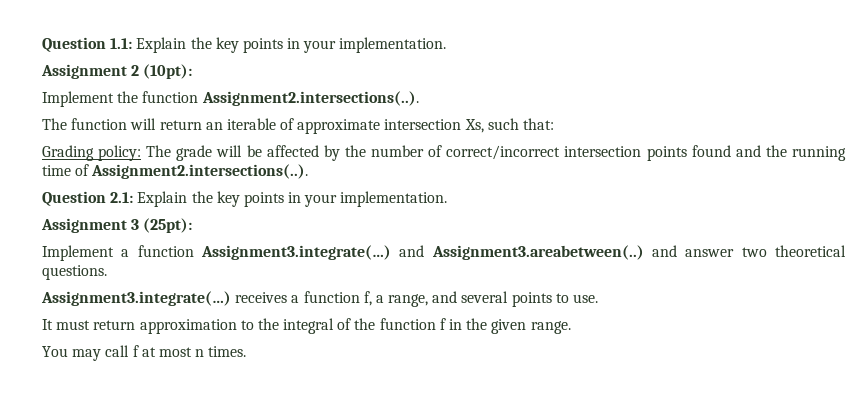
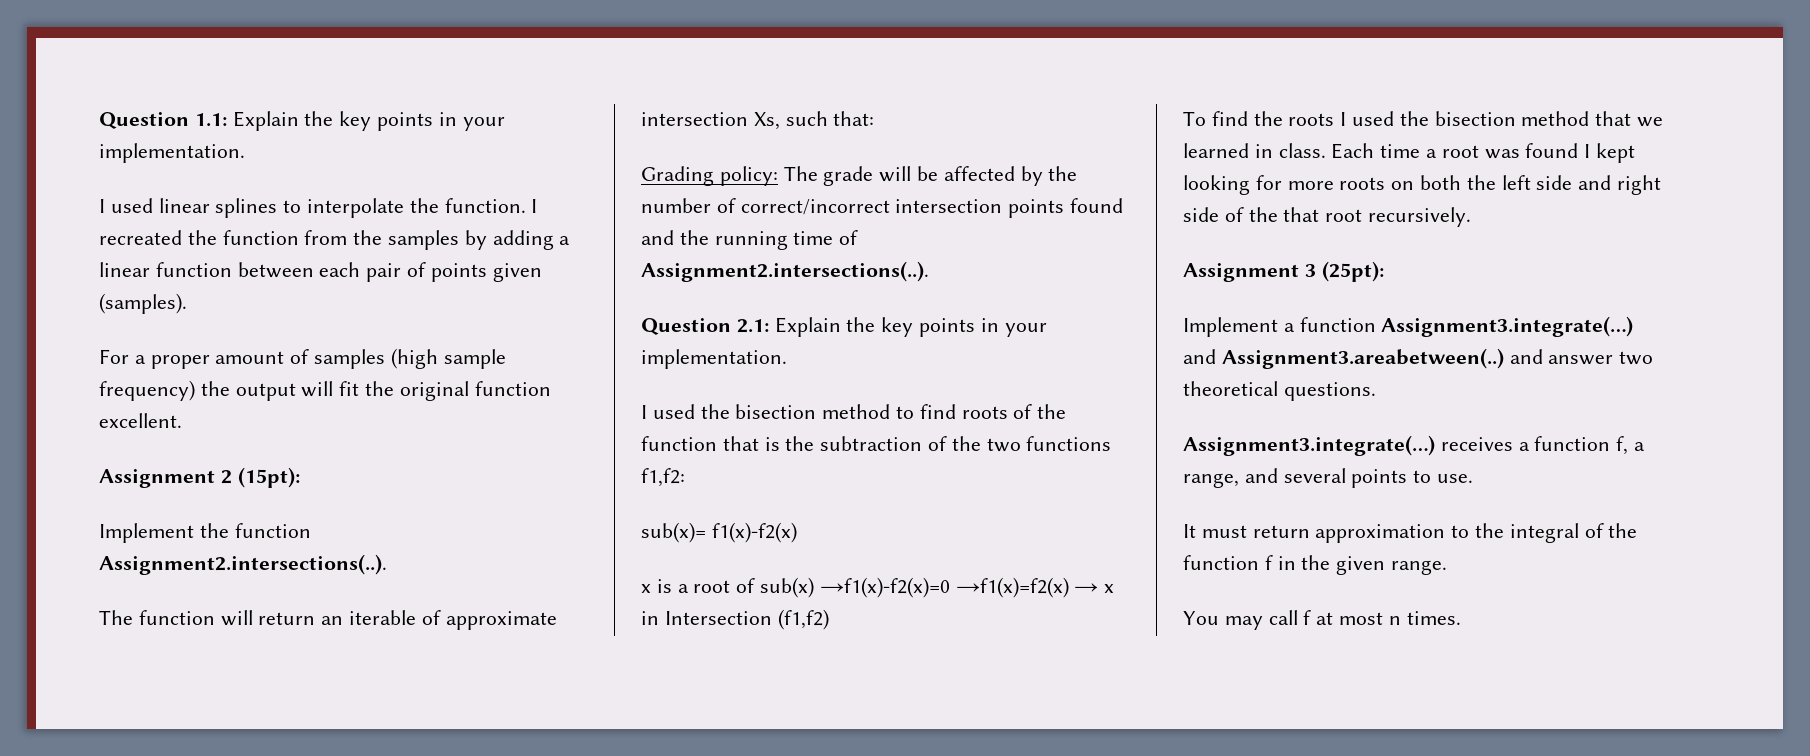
+ I used linear splines to interpolate the function. I recreated the function from the samples by adding a linear function between each pair of points given (samples).
+ For a proper amount of samples (high sample frequency) the output will fit the original function excellent.
- Assignment 2 (10pt):
+ Assignment 2 (15pt):
+ I used the bisection method to find roots of the function that is the subtraction of the two functions f1,f2:
+ sub(x)= f1(x)-f2(x)
+ x is a root of sub(x) →f1(x)-f2(x)=0 →f1(x)=f2(x) → x in Intersection (f1,f2)
+ To find the roots I used the bisection method that we learned in class. Each time a root was found I kept looking for more roots on both the left side and right side of the that root recursively.

